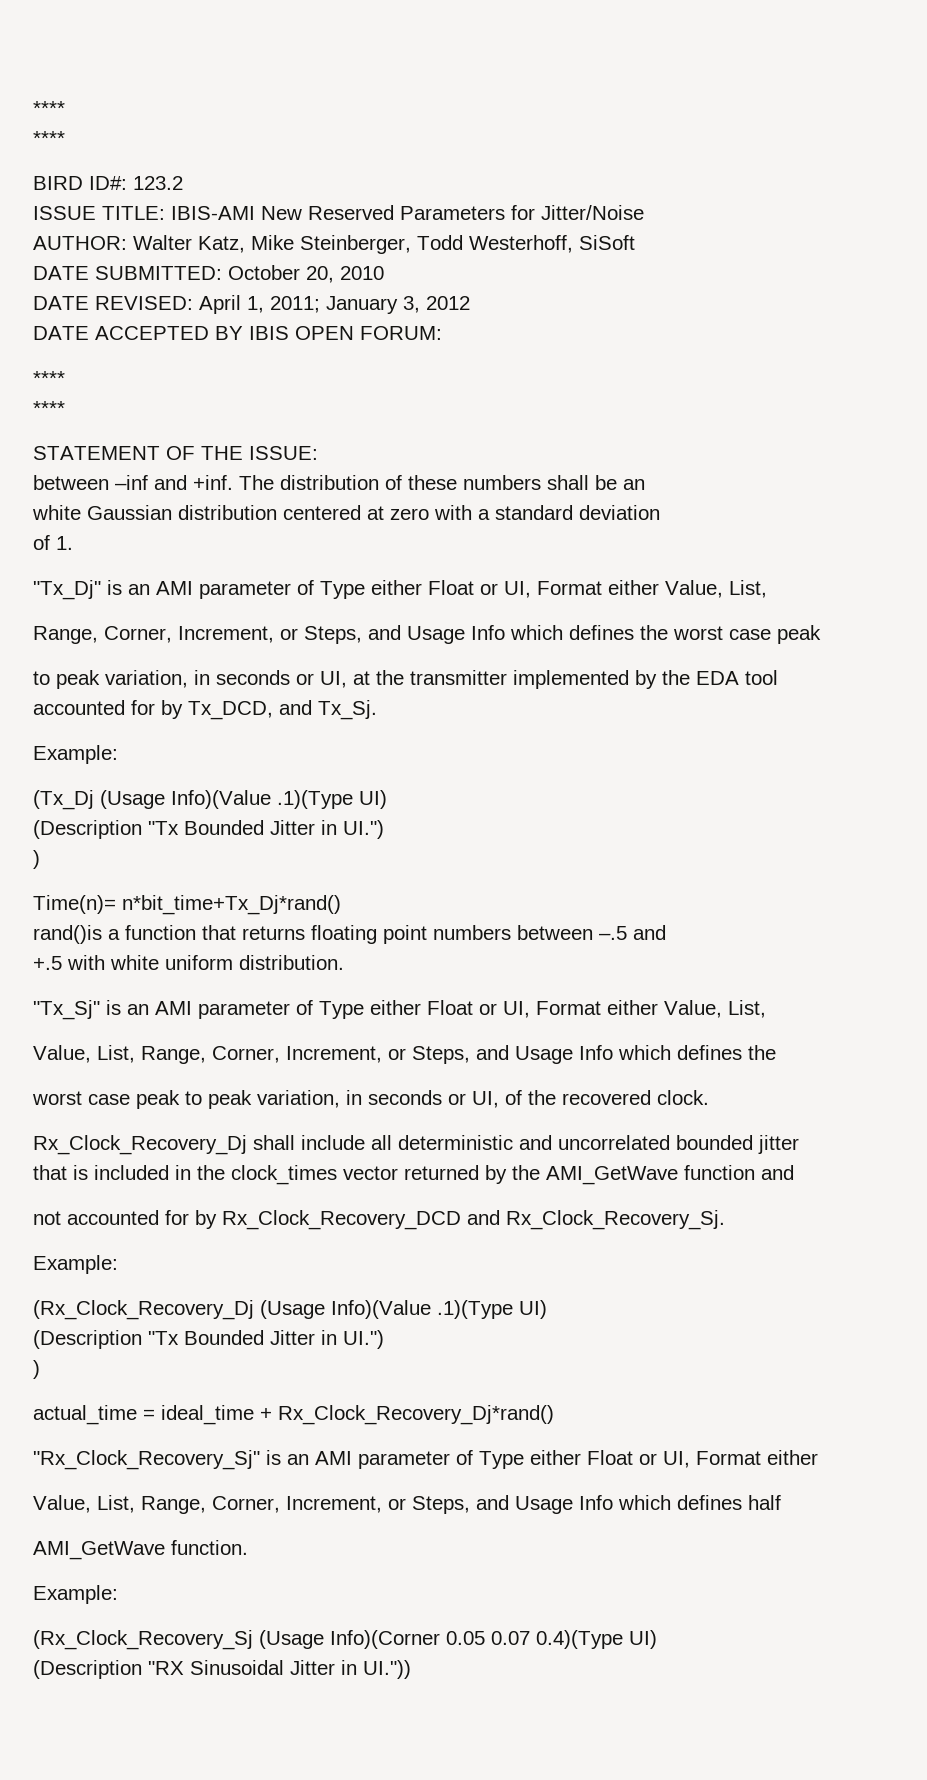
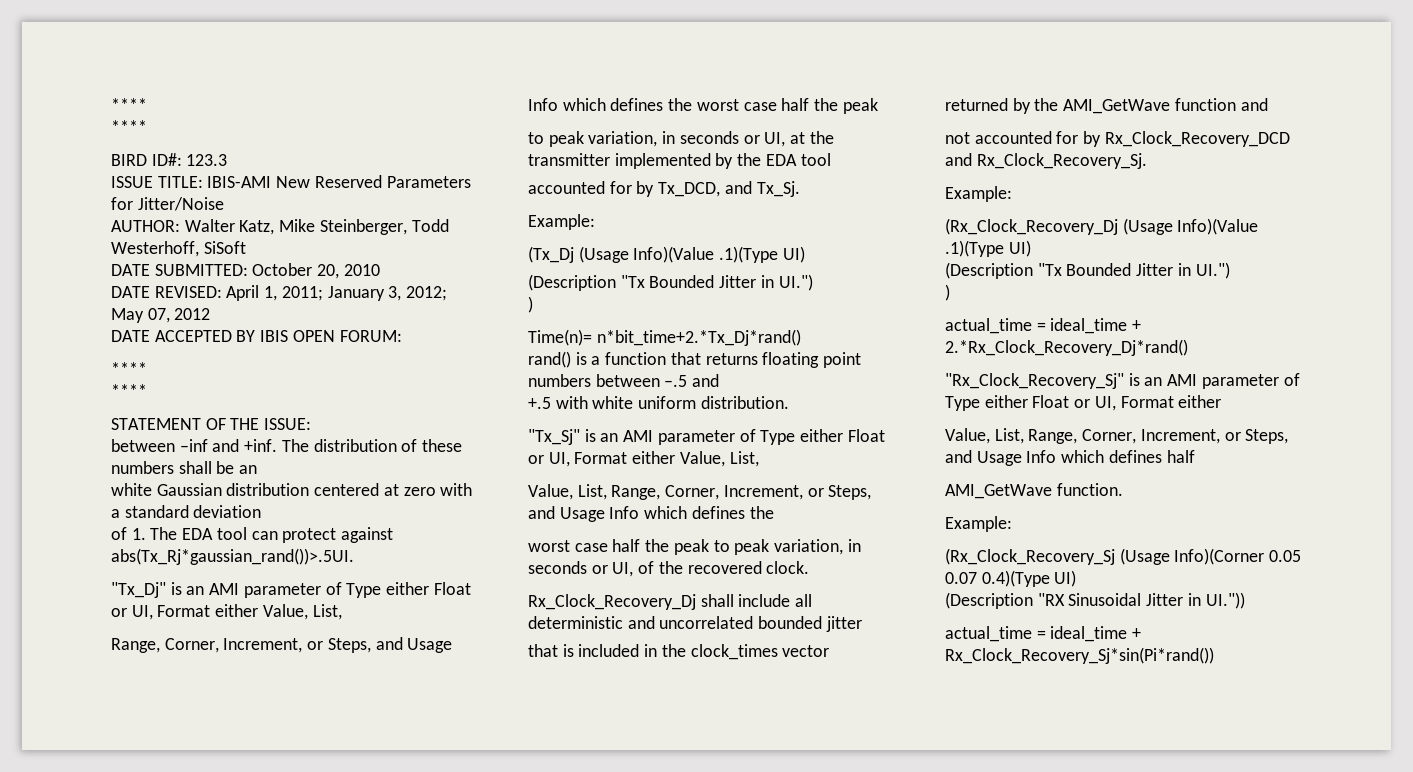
- BIRD ID#: 123.2
+ BIRD ID#: 123.3
- DATE REVISED: April 1, 2011; January 3, 2012
+ DATE REVISED: April 1, 2011; January 3, 2012; May 07, 2012
- of 1.
+ of 1. The EDA tool can protect against abs(Tx_Rj*gaussian_rand())>.5UI.
- Range, Corner, Increment, or Steps, and Usage Info which defines the worst case peak
+ Range, Corner, Increment, or Steps, and Usage Info which defines the worst case half the peak
- Time(n)= n*bit_time+Tx_Dj*rand()
- rand()is a function that returns floating point numbers between –.5 and
+ Time(n)= n*bit_time+2.*Tx_Dj*rand()
+ rand() is a function that returns floating point numbers between –.5 and
- worst case peak to peak variation, in seconds or UI, of the recovered clock.
+ worst case half the peak to peak variation, in seconds or UI, of the recovered clock.
- actual_time = ideal_time + Rx_Clock_Recovery_Dj*rand()
+ actual_time = ideal_time + 2.*Rx_Clock_Recovery_Dj*rand()
+ actual_time = ideal_time + Rx_Clock_Recovery_Sj*sin(Pi*rand())

